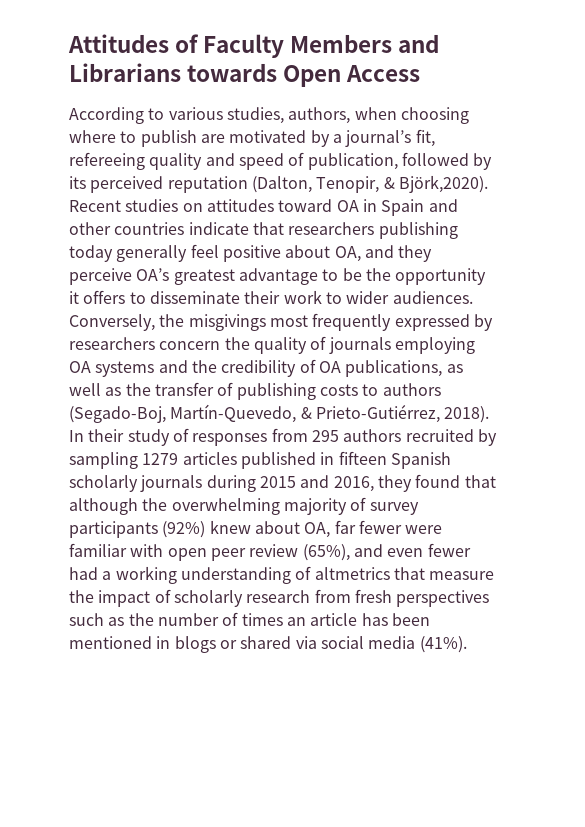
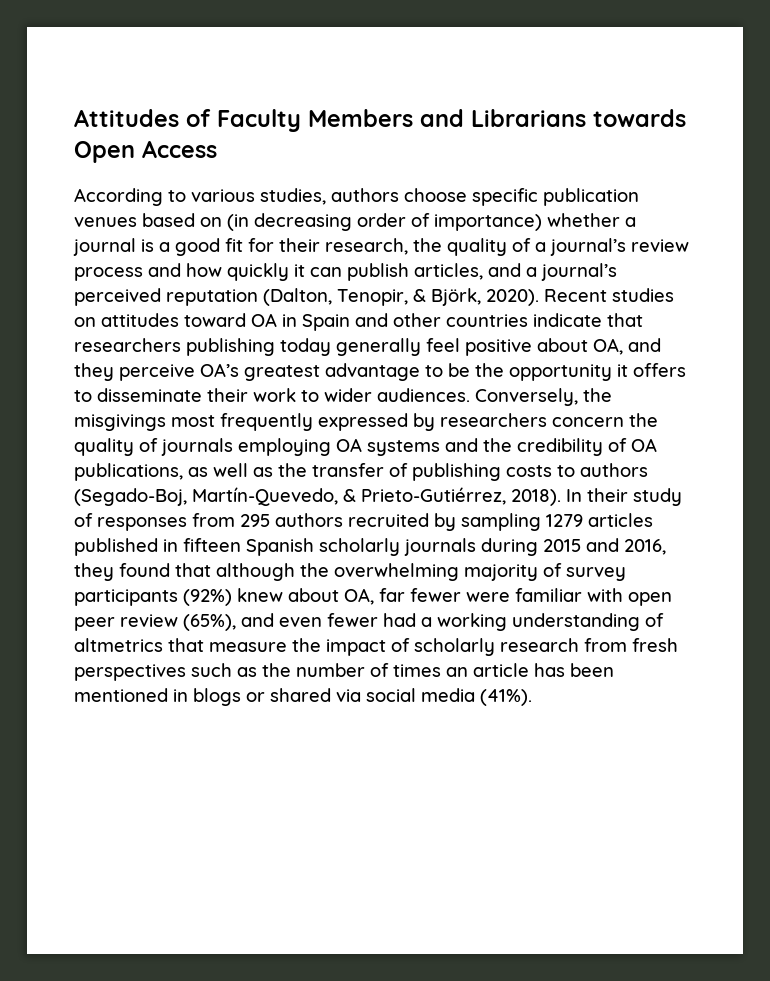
- According to various studies, authors, when choosing where to publish are motivated by a journal’s fit, refereeing quality and speed of publication, followed by its perceived reputation (Dalton, Tenopir, & Björk,2020).
+ According to various studies, authors choose specific publication venues based on (in decreasing order of importance) whether a journal is a good fit for their research, the quality of a journal’s review process and how quickly it can publish articles, and a journal’s perceived reputation (Dalton, Tenopir, & Björk, 2020).

